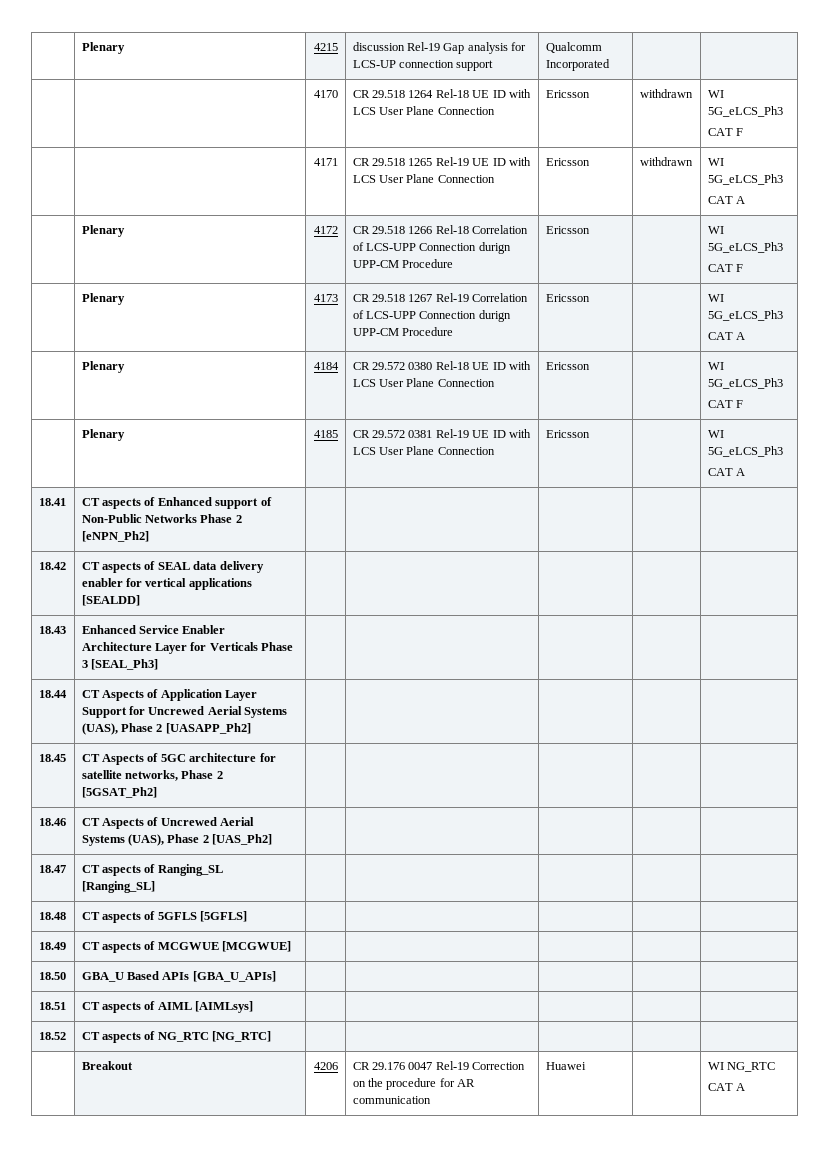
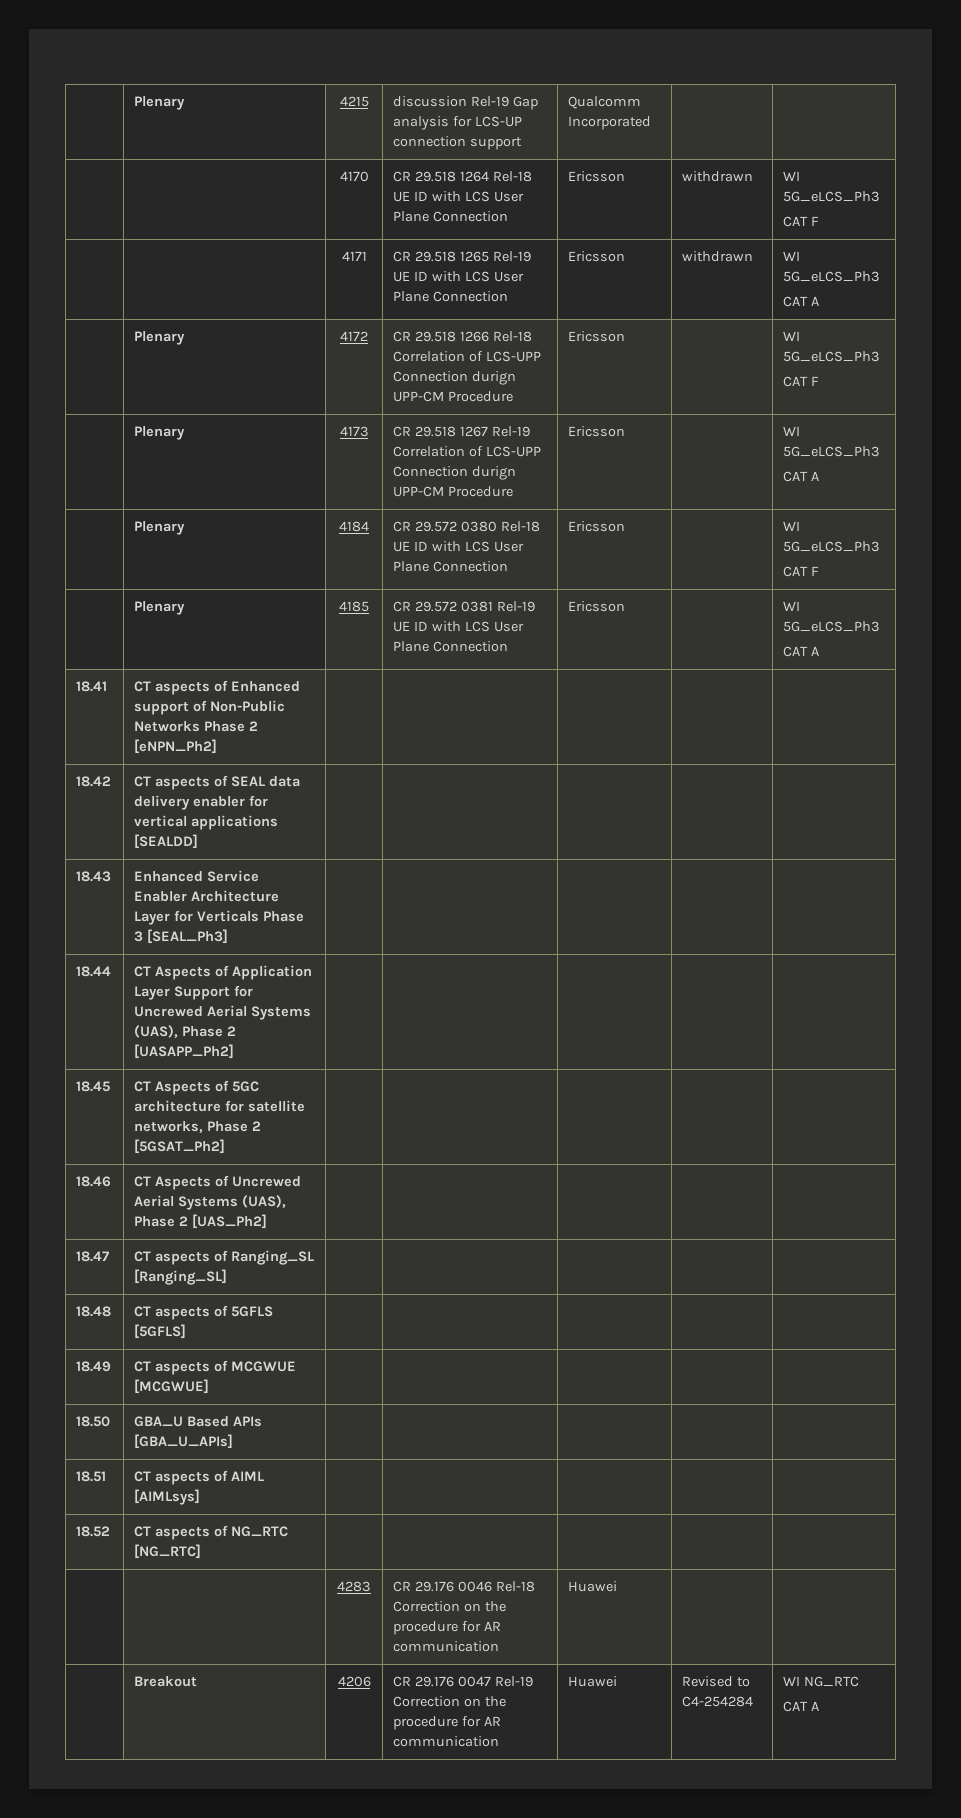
+ | | 4283 | CR 29.176 0046 Rel-18 Correction on the procedure for AR communication | Huawei | |
- | Breakout | 4206 | CR 29.176 0047 Rel-19 Correction on the procedure for AR communication | Huawei | | WI NG_RTC
+ | Breakout | 4206 | CR 29.176 0047 Rel-19 Correction on the procedure for AR communication | Huawei | Revised to C4-254284 | WI NG_RTC

